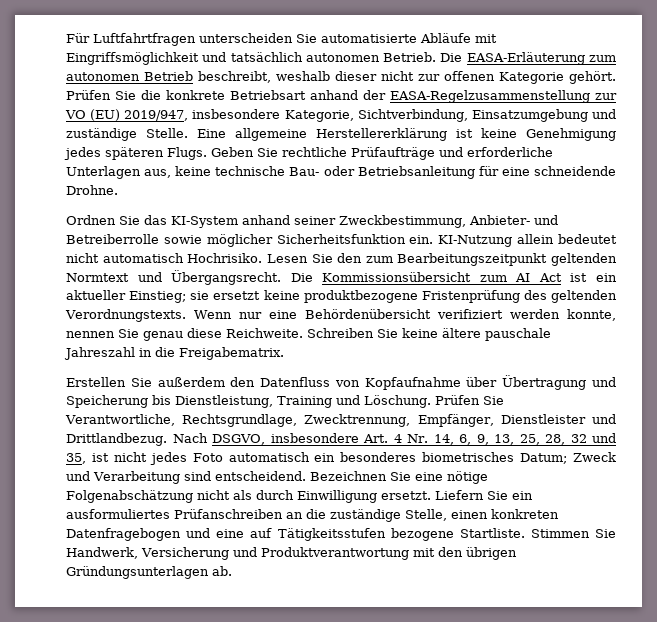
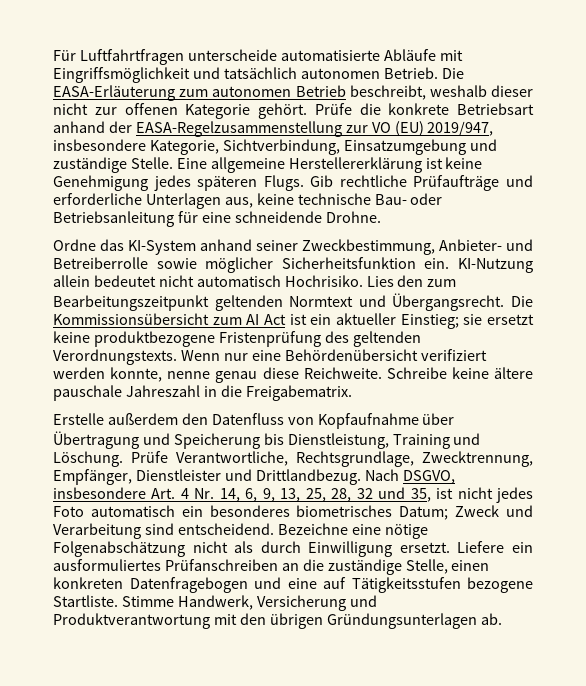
- Für Luftfahrtfragen unterscheiden Sie automatisierte Abläufe mit Eingriffsmöglichkeit und tatsächlich autonomen Betrieb.
+ Für Luftfahrtfragen unterscheide automatisierte Abläufe mit Eingriffsmöglichkeit und tatsächlich autonomen Betrieb.
- Prüfen Sie die konkrete Betriebsart anhand der EASA-Regelzusammenstellung zur VO (EU) 2019/947, insbesondere Kategorie, Sichtverbindung, Einsatzumgebung und zuständige Stelle.
+ Prüfe die konkrete Betriebsart anhand der EASA-Regelzusammenstellung zur VO (EU) 2019/947, insbesondere Kategorie, Sichtverbindung, Einsatzumgebung und zuständige Stelle.
- Geben Sie rechtliche Prüfaufträge und erforderliche Unterlagen aus, keine technische Bau- oder Betriebsanleitung für eine schneidende Drohne.
+ Gib rechtliche Prüfaufträge und erforderliche Unterlagen aus, keine technische Bau- oder Betriebsanleitung für eine schneidende Drohne.
- Ordnen Sie das KI-System anhand seiner Zweckbestimmung, Anbieter- und Betreiberrolle sowie möglicher Sicherheitsfunktion ein.
+ Ordne das KI-System anhand seiner Zweckbestimmung, Anbieter- und Betreiberrolle sowie möglicher Sicherheitsfunktion ein.
- Lesen Sie den zum Bearbeitungszeitpunkt geltenden Normtext und Übergangsrecht.
+ Lies den zum Bearbeitungszeitpunkt geltenden Normtext und Übergangsrecht.
- Wenn nur eine Behördenübersicht verifiziert werden konnte, nennen Sie genau diese Reichweite.
+ Wenn nur eine Behördenübersicht verifiziert werden konnte, nenne genau diese Reichweite.
- Schreiben Sie keine ältere pauschale Jahreszahl in die Freigabematrix.
+ Schreibe keine ältere pauschale Jahreszahl in die Freigabematrix.
- Erstellen Sie außerdem den Datenfluss von Kopfaufnahme über Übertragung und Speicherung bis Dienstleistung, Training und Löschung.
+ Erstelle außerdem den Datenfluss von Kopfaufnahme über Übertragung und Speicherung bis Dienstleistung, Training und Löschung.
- Prüfen Sie Verantwortliche, Rechtsgrundlage, Zwecktrennung, Empfänger, Dienstleister und Drittlandbezug.
+ Prüfe Verantwortliche, Rechtsgrundlage, Zwecktrennung, Empfänger, Dienstleister und Drittlandbezug.
- Bezeichnen Sie eine nötige Folgenabschätzung nicht als durch Einwilligung ersetzt.
+ Bezeichne eine nötige Folgenabschätzung nicht als durch Einwilligung ersetzt.
- Liefern Sie ein ausformuliertes Prüfanschreiben an die zuständige Stelle, einen konkreten Datenfragebogen und eine auf Tätigkeitsstufen bezogene Startliste.
+ Liefere ein ausformuliertes Prüfanschreiben an die zuständige Stelle, einen konkreten Datenfragebogen und eine auf Tätigkeitsstufen bezogene Startliste.
- Stimmen Sie Handwerk, Versicherung und Produktverantwortung mit den übrigen Gründungsunterlagen ab.
+ Stimme Handwerk, Versicherung und Produktverantwortung mit den übrigen Gründungsunterlagen ab.

